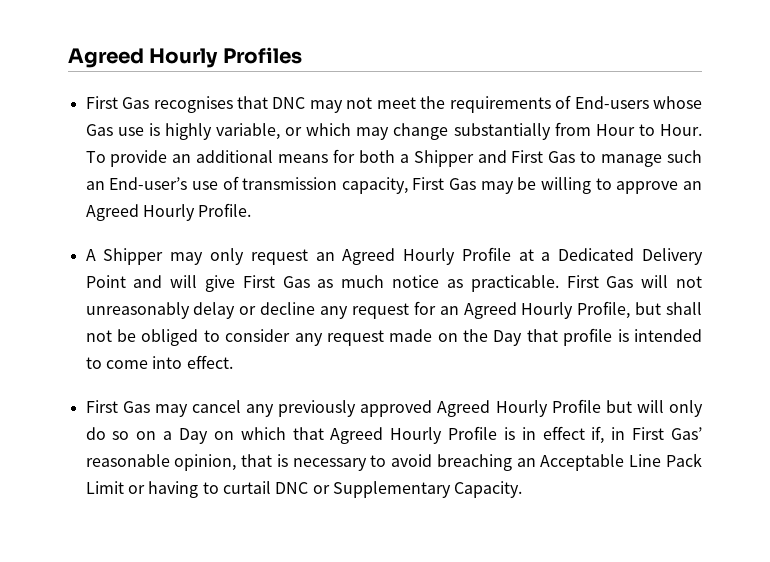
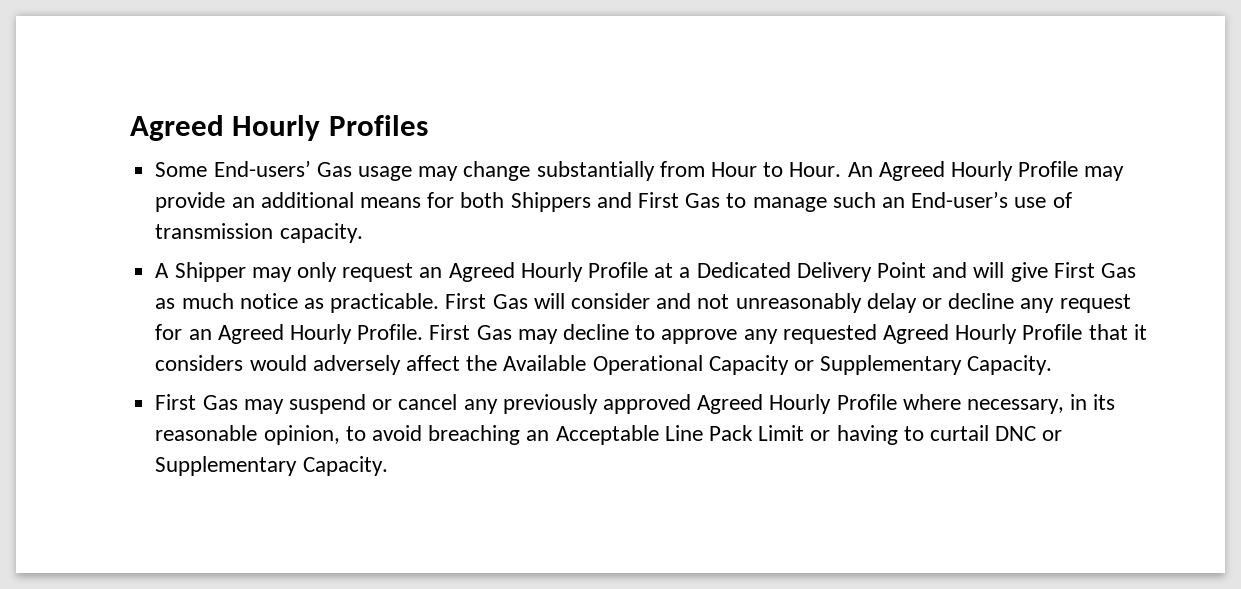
- First Gas recognises that DNC may not meet the requirements of End-users whose Gas use is highly variable, or which may change substantially from Hour to Hour.
+ Some End-users’ Gas usage may change substantially from Hour to Hour.
- To provide an additional means for both a Shipper and First Gas to manage such an End-user’s use of transmission capacity, First Gas may be willing to approve an Agreed Hourly Profile.
+ An Agreed Hourly Profile may provide an additional means for both Shippers and First Gas to manage such an End-user’s use of transmission capacity.
- First Gas will not unreasonably delay or decline any request for an Agreed Hourly Profile, but shall not be obliged to consider any request made on the Day that profile is intended to come into effect.
- First Gas may cancel any previously approved Agreed Hourly Profile but will only do so on a Day on which that Agreed Hourly Profile is in effect if, in First Gas’ reasonable opinion, that is necessary to avoid breaching an Acceptable Line Pack Limit or having to curtail DNC or Supplementary Capacity.
+ First Gas will consider and not unreasonably delay or decline any request for an Agreed Hourly Profile. First Gas may decline to approve any requested Agreed Hourly Profile that it considers would adversely affect the Available Operational Capacity or Supplementary Capacity.
+ First Gas may suspend or cancel any previously approved Agreed Hourly Profile where necessary, in its reasonable opinion, to avoid breaching an Acceptable Line Pack Limit or having to curtail DNC or Supplementary Capacity.

